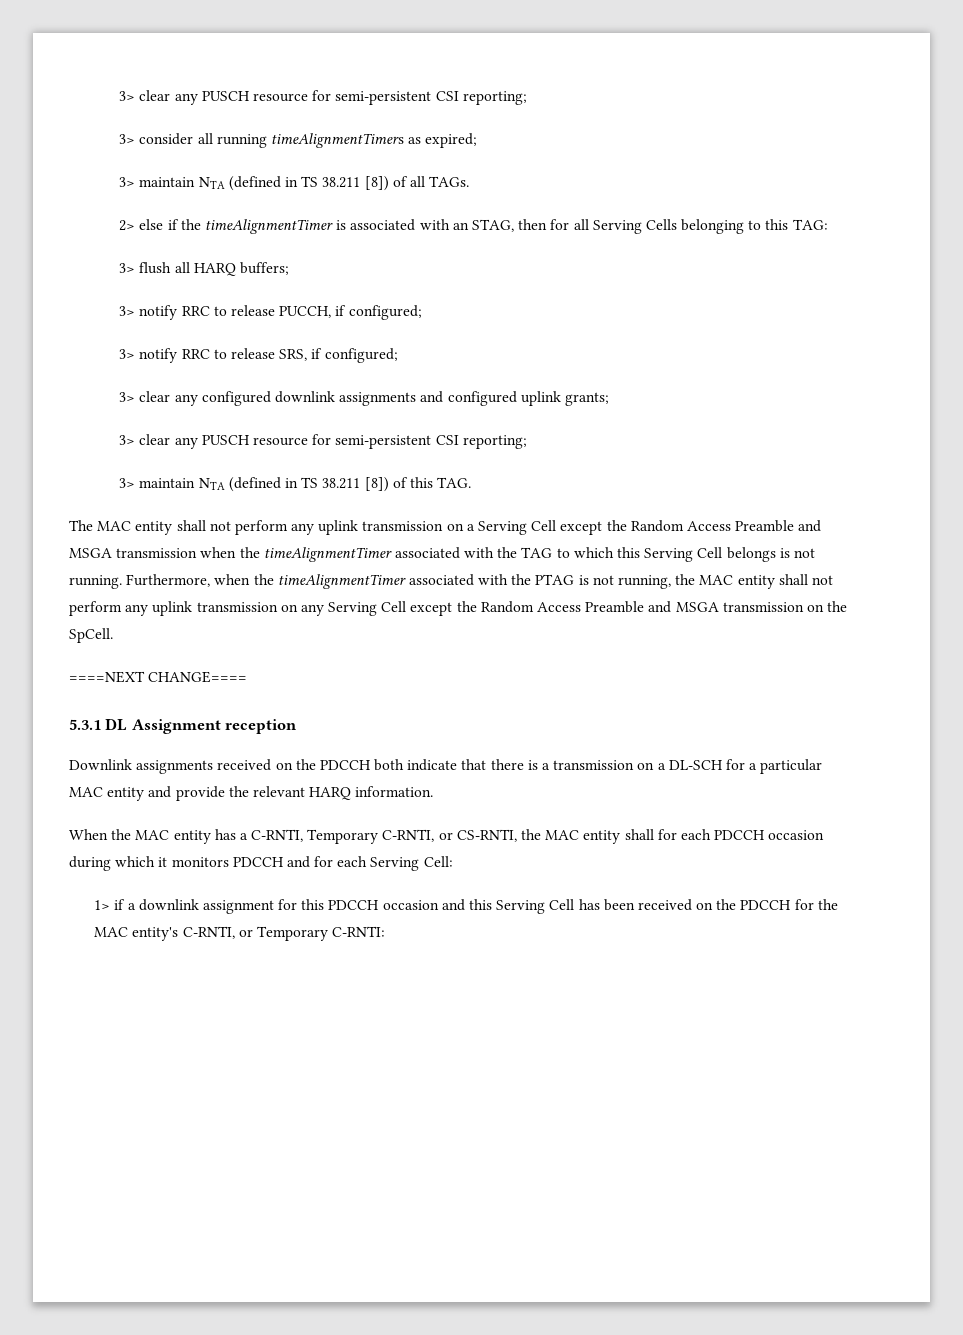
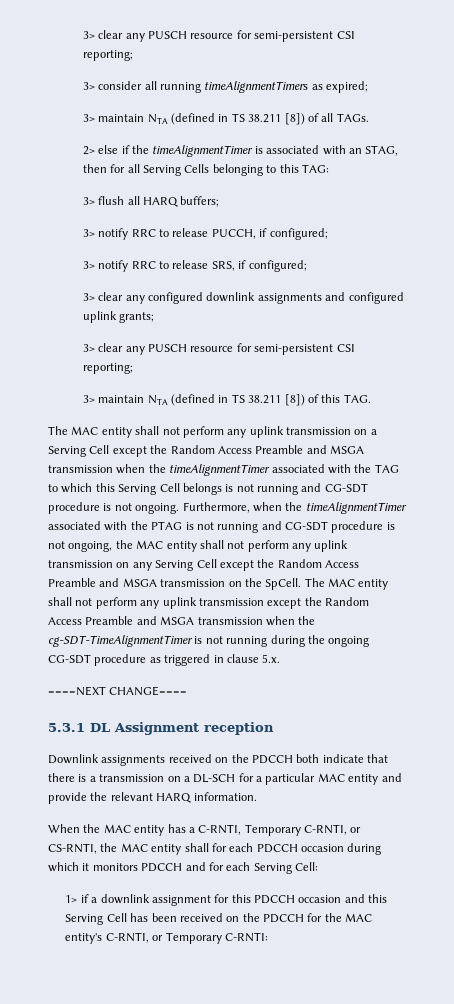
- The MAC entity shall not perform any uplink transmission on a Serving Cell except the Random Access Preamble and MSGA transmission when the timeAlignmentTimer associated with the TAG to which this Serving Cell belongs is not running.
+ The MAC entity shall not perform any uplink transmission on a Serving Cell except the Random Access Preamble and MSGA transmission when the timeAlignmentTimer associated with the TAG to which this Serving Cell belongs is not running and CG-SDT procedure is not ongoing.
- Furthermore, when the timeAlignmentTimer associated with the PTAG is not running, the MAC entity shall not perform any uplink transmission on any Serving Cell except the Random Access Preamble and MSGA transmission on the SpCell.
+ Furthermore, when the timeAlignmentTimer associated with the PTAG is not running and CG-SDT procedure is not ongoing, the MAC entity shall not perform any uplink transmission on any Serving Cell except the Random Access Preamble and MSGA transmission on the SpCell. The MAC entity shall not perform any uplink transmission except the Random Access Preamble and MSGA transmission when the cg-SDT-TimeAlignmentTimer is not running during the ongoing CG-SDT procedure as triggered in clause 5.x.

